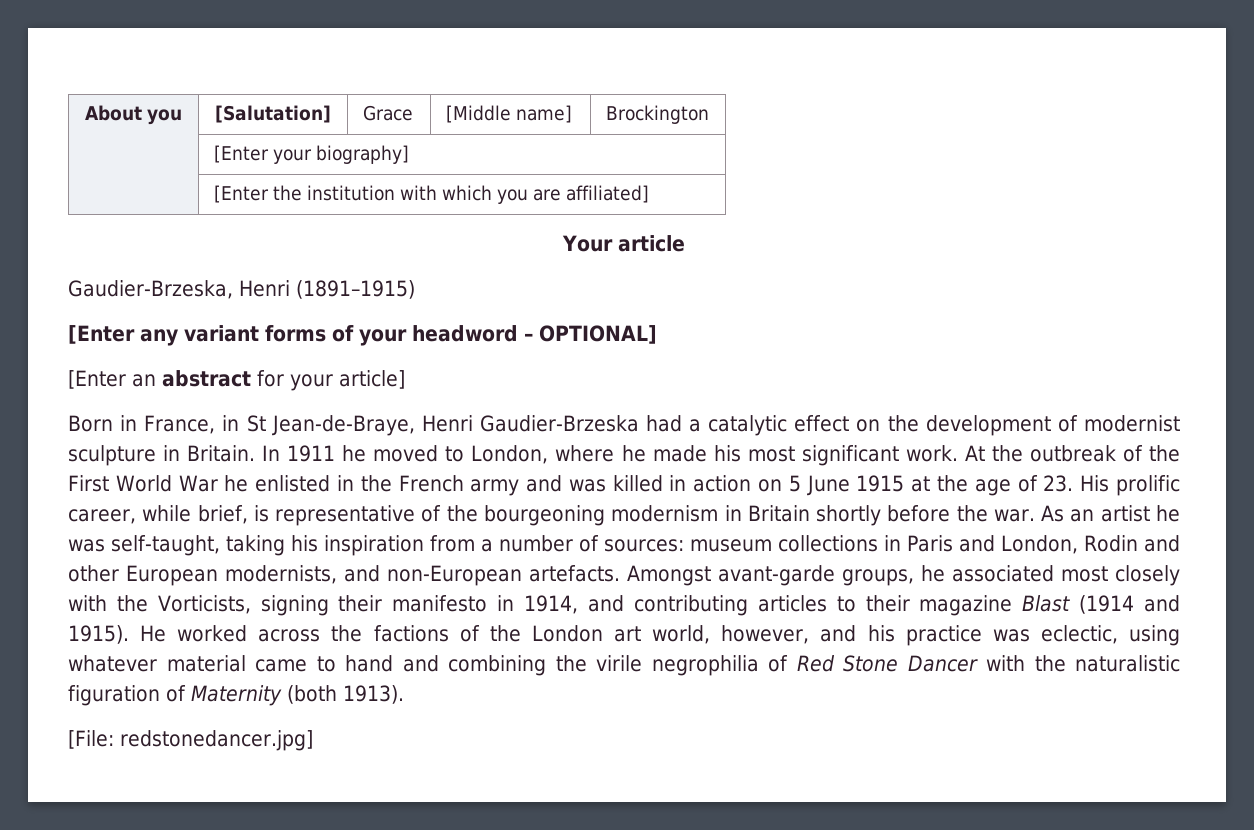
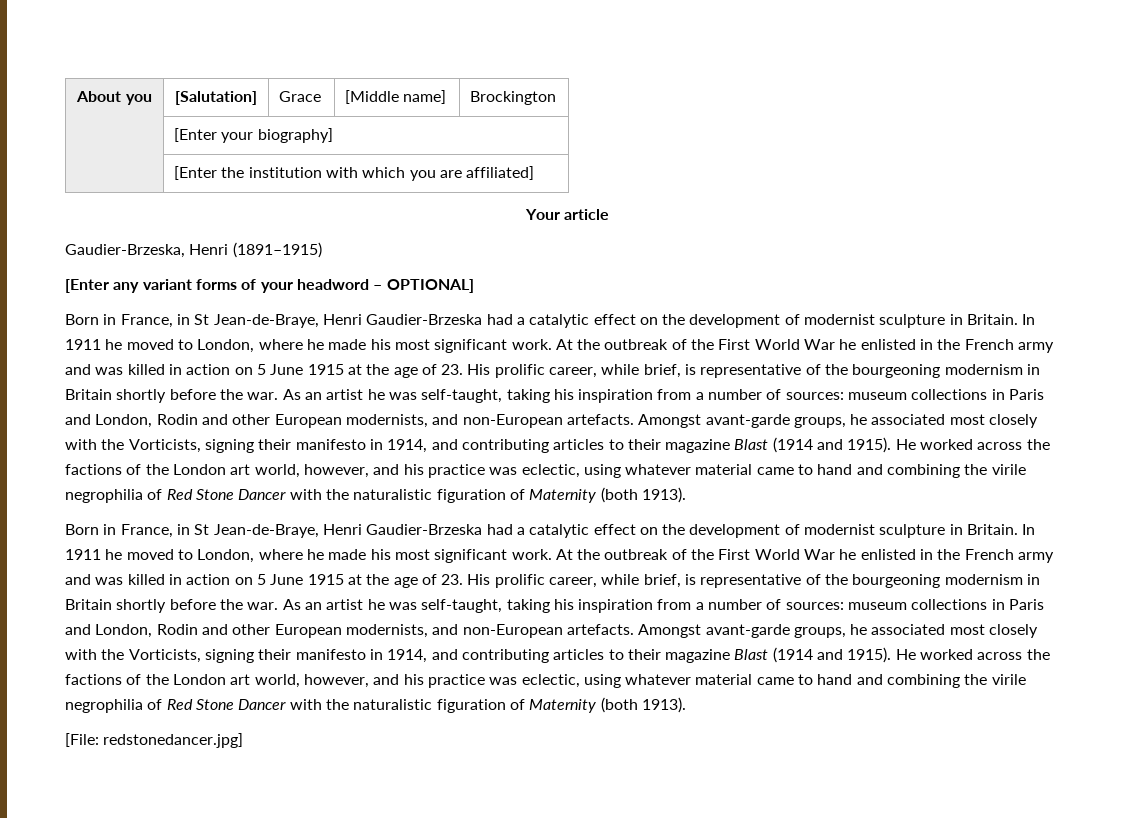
  [Enter any variant forms of your headword – OPTIONAL]
- [Enter an abstract for your article]
+ Born in France, in St Jean-de-Braye, Henri Gaudier-Brzeska had a catalytic effect on the development of modernist sculpture in Britain. In 1911 he moved to London, where he made his most significant work. At the outbreak of the First World War he enlisted in the French army and was killed in action on 5 June 1915 at the age of 23. His prolific career, while brief, is representative of the bourgeoning modernism in Britain shortly before the war. As an artist he was self-taught, taking his inspiration from a number of sources: museum collections in Paris and London, Rodin and other European modernists, and non-European artefacts. Amongst avant-garde groups, he associated most closely with the Vorticists, signing their manifesto in 1914, and contributing articles to their magazine Blast (1914 and 1915). He worked across the factions of the London art world, however, and his practice was eclectic, using whatever material came to hand and combining the virile negrophilia of Red Stone Dancer with the naturalistic figuration of Maternity (both 1913).

